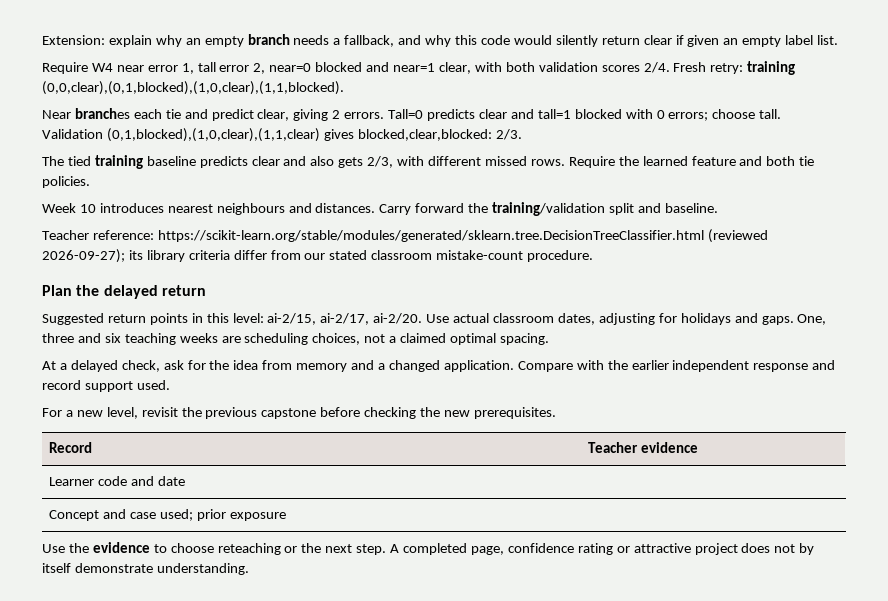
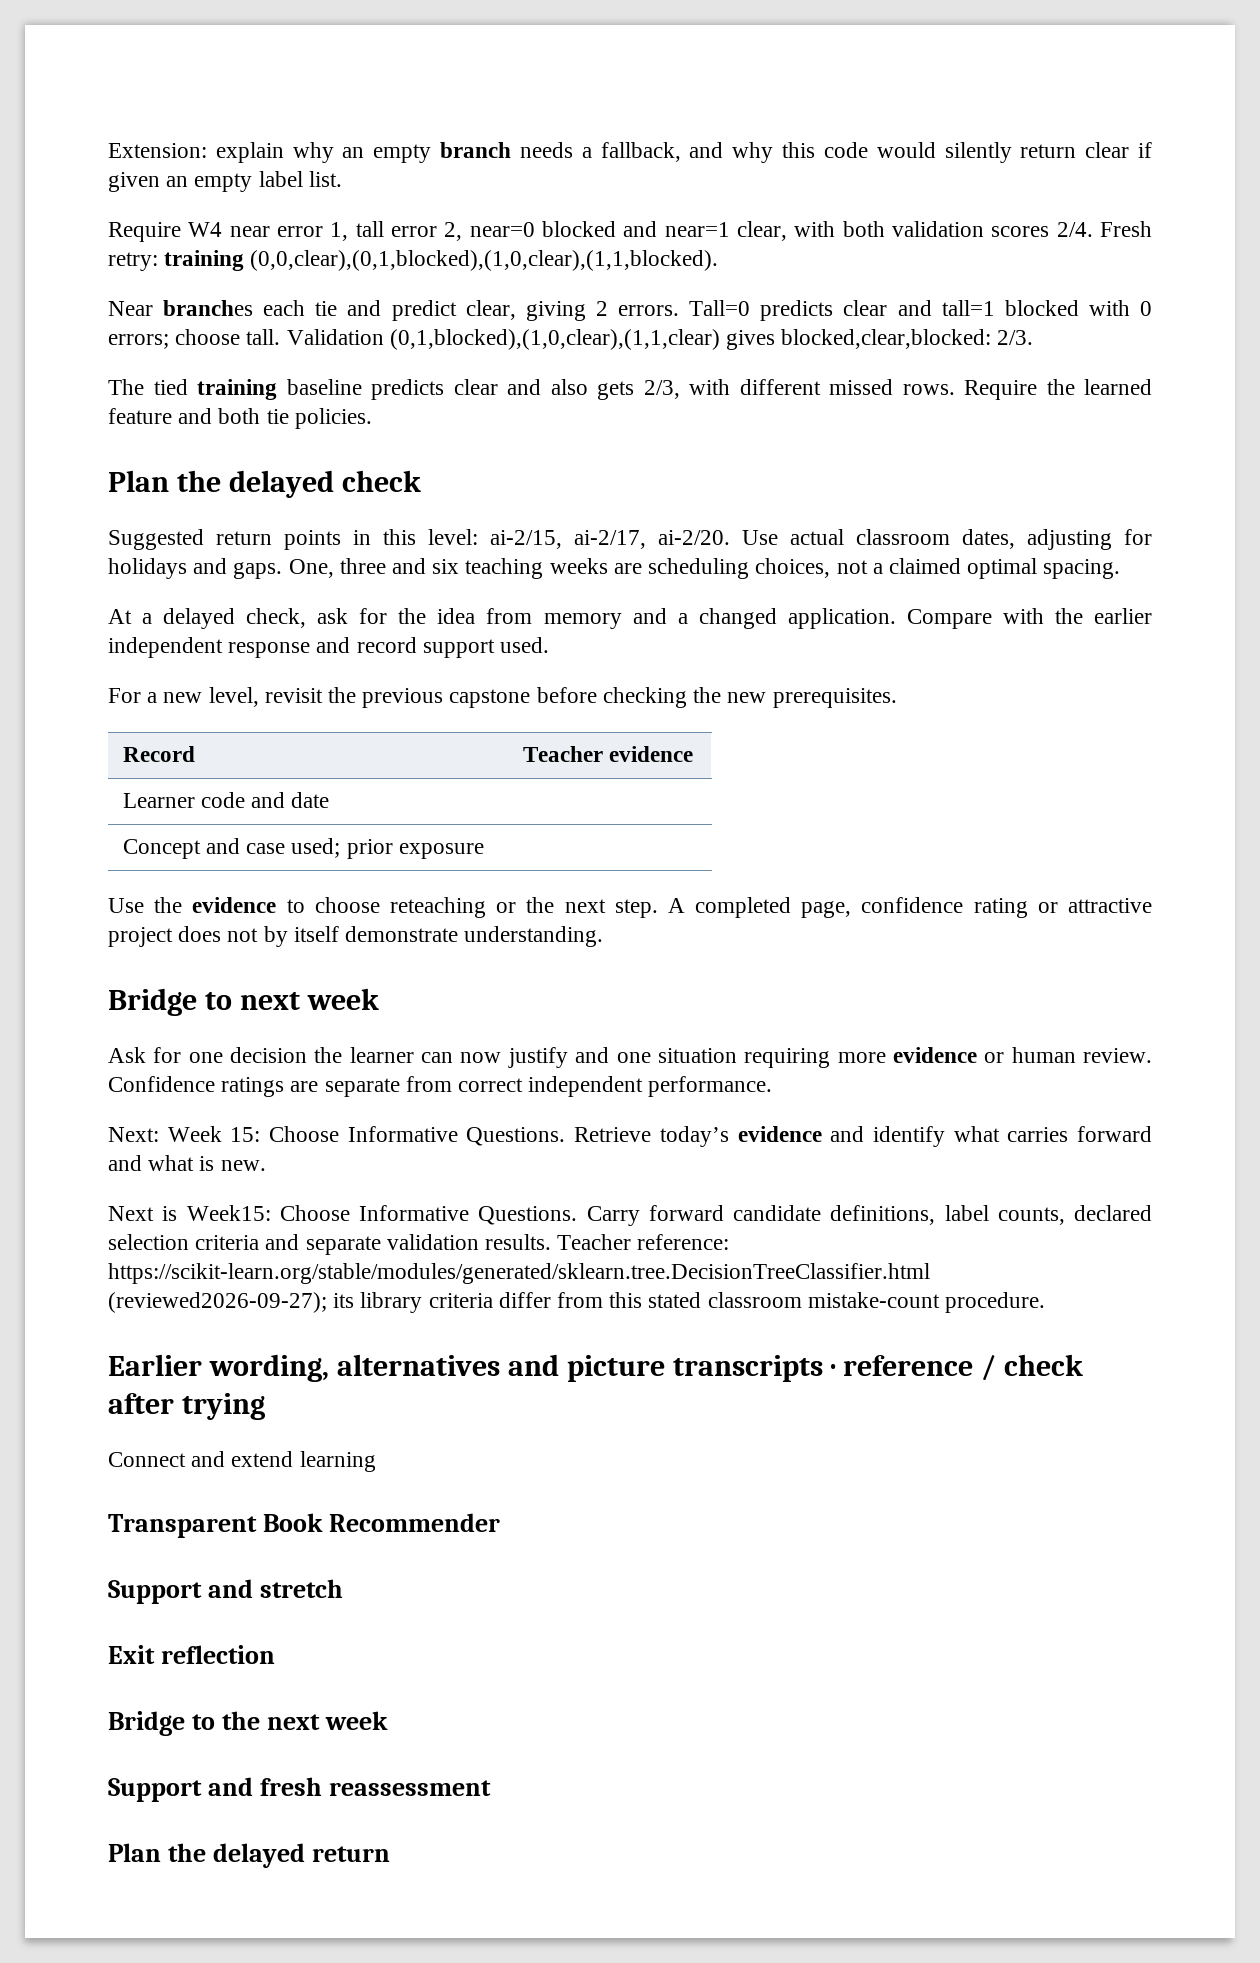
- Week 10 introduces nearest neighbours and distances. Carry forward the training/validation split and baseline.
- Teacher reference: https://scikit-learn.org/stable/modules/generated/sklearn.tree.DecisionTreeClassifier.html (reviewed 2026-09-27); its library criteria differ from our stated classroom mistake-count procedure.
- Plan the delayed return
+ Plan the delayed check
+ Bridge to next week
+ Ask for one decision the learner can now justify and one situation requiring more evidence or human review. Confidence ratings are separate from correct independent performance.
+ Next: Week 15: Choose Informative Questions. Retrieve today’s evidence and identify what carries forward and what is new.
+ Next is Week15: Choose Informative Questions. Carry forward candidate definitions, label counts, declared selection criteria and separate validation results. Teacher reference: https://scikit-learn.org/stable/modules/generated/sklearn.tree.DecisionTreeClassifier.html (reviewed2026-09-27); its library criteria differ from this stated classroom mistake-count procedure.
+ Earlier wording, alternatives and picture transcripts · reference / check after trying
+ Connect and extend learning
+ Transparent Book Recommender
+ Support and stretch
+ Exit reflection
+ Bridge to the next week
+ Support and fresh reassessment
+ Plan the delayed return

